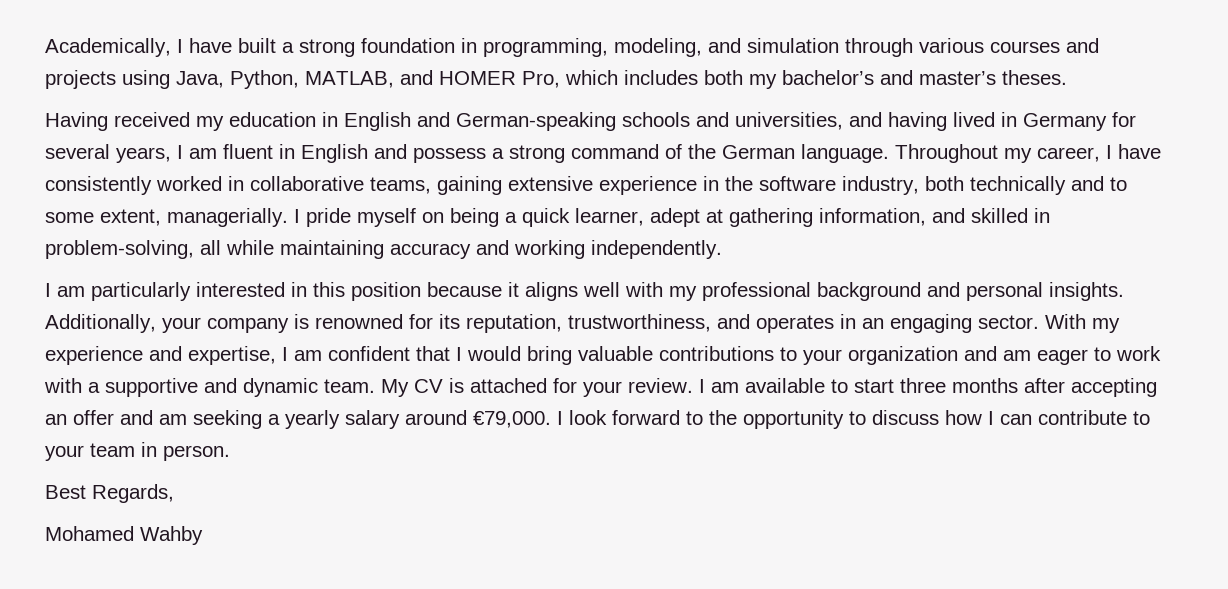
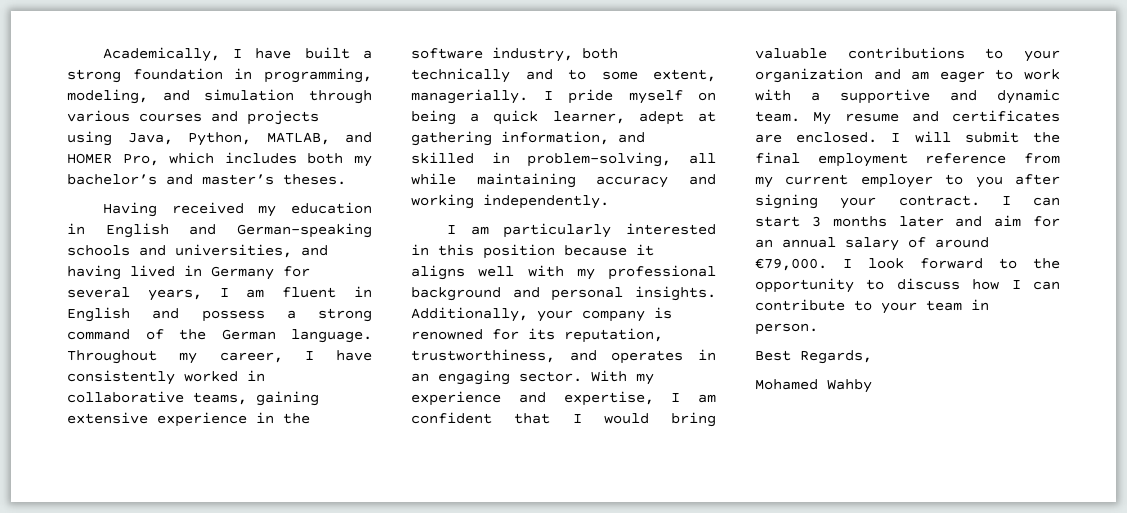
- My CV is attached for your review. I am available to start three months after accepting an offer and am seeking a yearly salary around €79,000.
+ My resume and certificates are enclosed. I will submit the final employment reference from my current employer to you after signing your contract. I can start 3 months later and aim for an annual salary of around €79,000.

